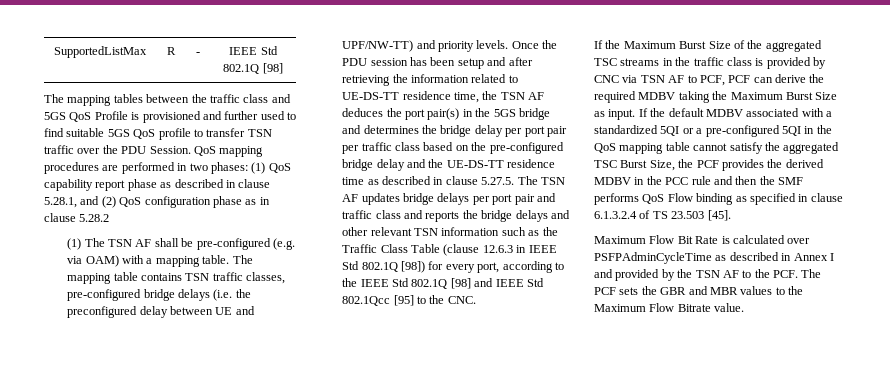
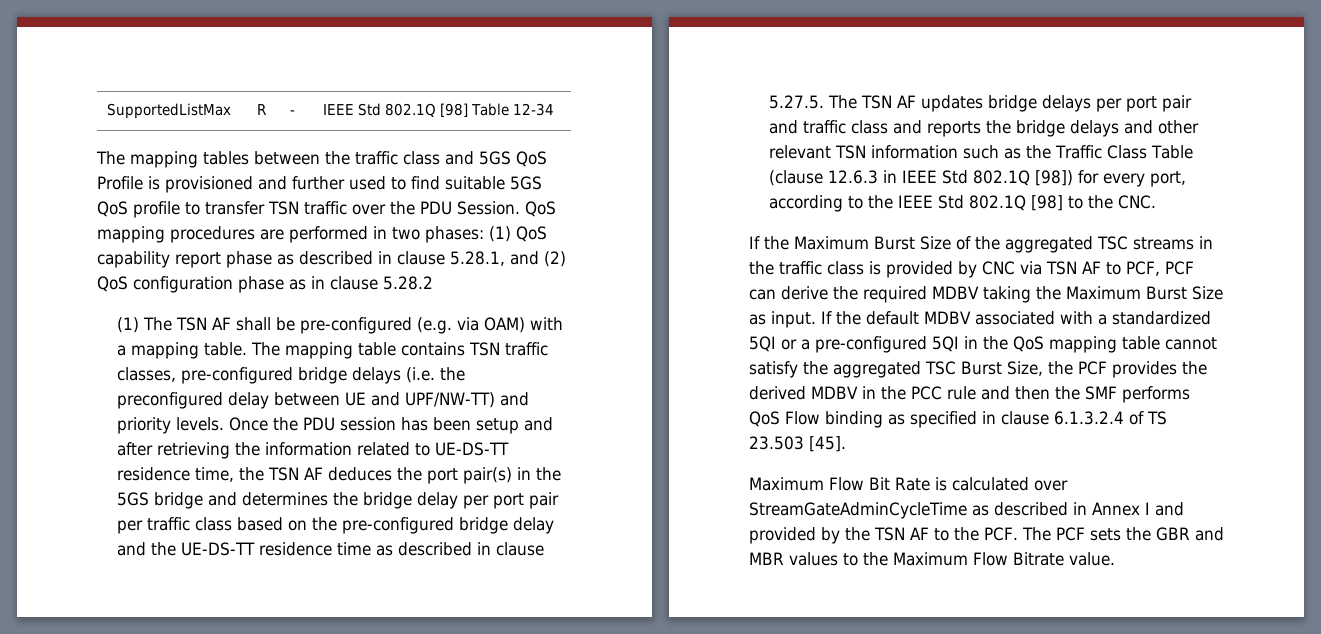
- SupportedListMax | R | - | IEEE Std 802.1Q [98]
+ SupportedListMax | R | - | IEEE Std 802.1Q [98] Table 12-34
- Once the PDU session has been setup and after retrieving the information related to UE-DS-TT residence time, the TSN AF deduces the port pair(s) in the 5GS bridge and determines the bridge delay per port pair per traffic class based on the pre-configured bridge delay and the UE-DS-TT residence time as described in clause 5.27.5. The TSN AF updates bridge delays per port pair and traffic class and reports the bridge delays and other relevant TSN information such as the Traffic Class Table (clause 12.6.3 in IEEE Std 802.1Q [98]) for every port, according to the IEEE Std 802.1Q [98] and IEEE Std 802.1Qcc [95] to the CNC.
+ Once the PDU session has been setup and after retrieving the information related to UE-DS-TT residence time, the TSN AF deduces the port pair(s) in the 5GS bridge and determines the bridge delay per port pair per traffic class based on the pre-configured bridge delay and the UE-DS-TT residence time as described in clause 5.27.5. The TSN AF updates bridge delays per port pair and traffic class and reports the bridge delays and other relevant TSN information such as the Traffic Class Table (clause 12.6.3 in IEEE Std 802.1Q [98]) for every port, according to the IEEE Std 802.1Q [98] to the CNC.
- Maximum Flow Bit Rate is calculated over PSFPAdminCycleTime as described in Annex I and provided by the TSN AF to the PCF. The PCF sets the GBR and MBR values to the Maximum Flow Bitrate value.
+ Maximum Flow Bit Rate is calculated over StreamGateAdminCycleTime as described in Annex I and provided by the TSN AF to the PCF. The PCF sets the GBR and MBR values to the Maximum Flow Bitrate value.

